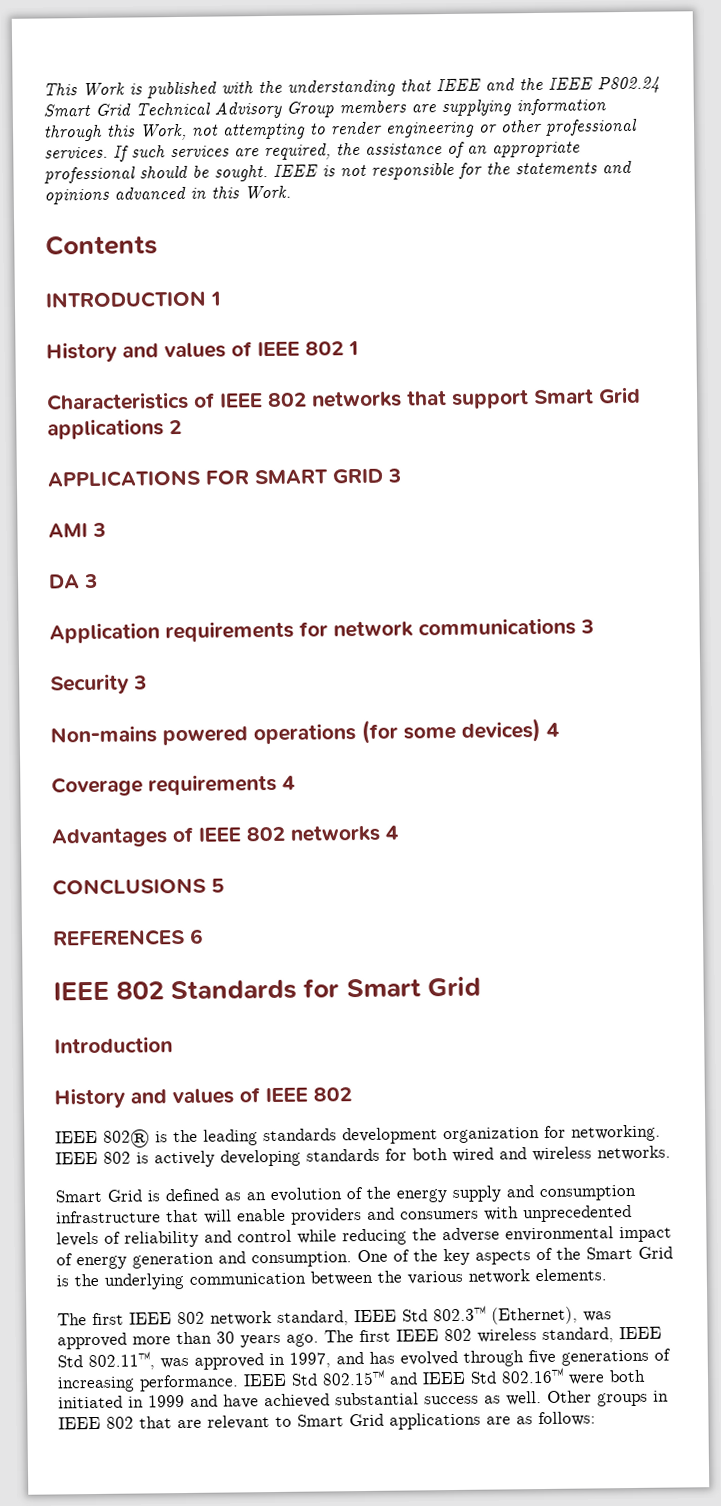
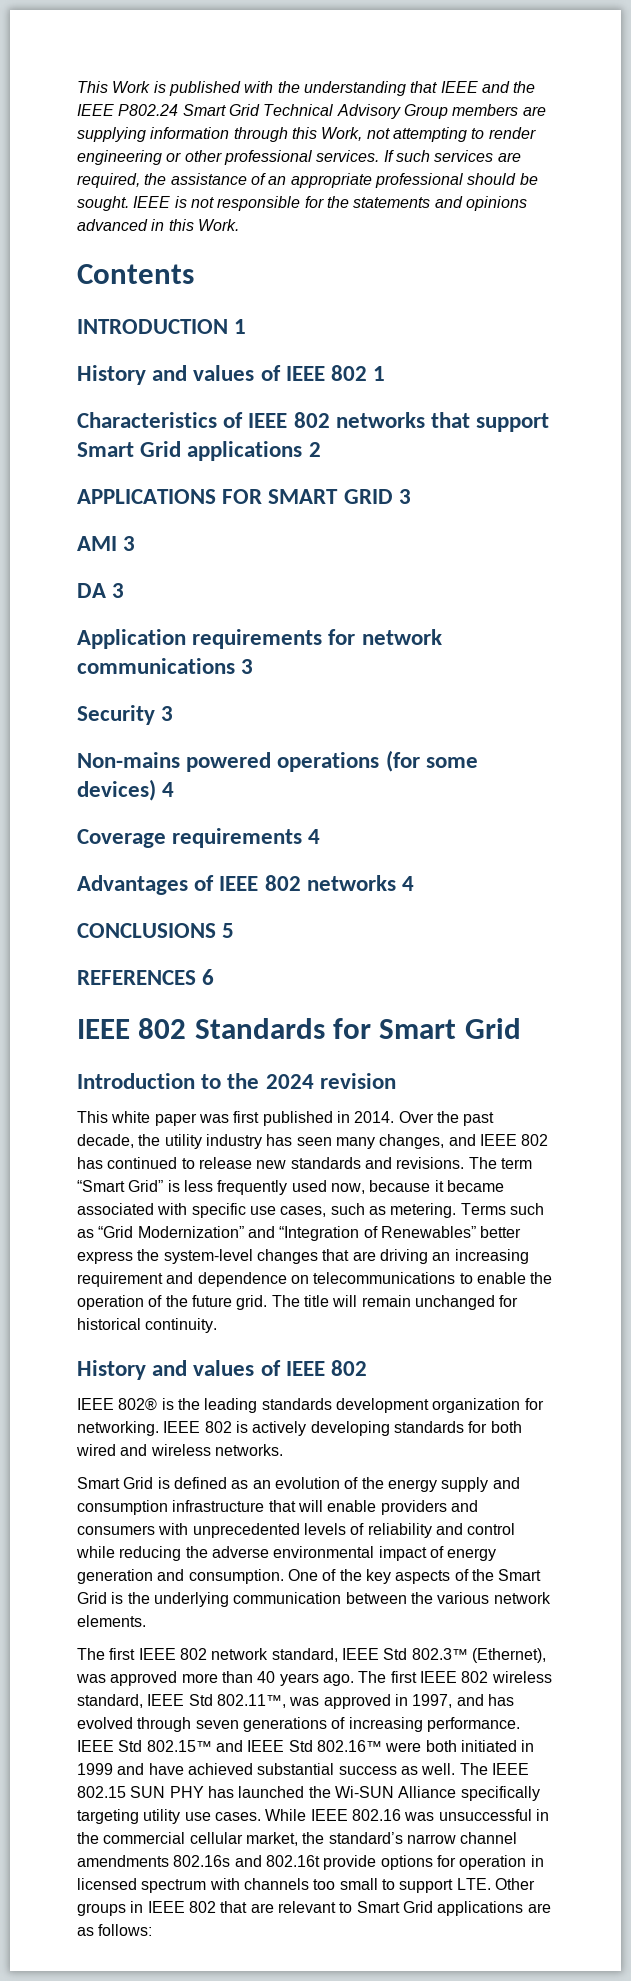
- Introduction
+ Introduction to the 2024 revision
+ This white paper was first published in 2014. Over the past decade, the utility industry has seen many changes, and IEEE 802 has continued to release new standards and revisions. The term “Smart Grid” is less frequently used now, because it became associated with specific use cases, such as metering. Terms such as “Grid Modernization” and “Integration of Renewables” better express the system-level changes that are driving an increasing requirement and dependence on telecommunications to enable the operation of the future grid. The title will remain unchanged for historical continuity.
- The first IEEE 802 network standard, IEEE Std 802.3™ (Ethernet), was approved more than 30 years ago.
+ The first IEEE 802 network standard, IEEE Std 802.3™ (Ethernet), was approved more than 40 years ago.
- The first IEEE 802 wireless standard, IEEE Std 802.11™, was approved in 1997, and has evolved through five generations of increasing performance.
+ The first IEEE 802 wireless standard, IEEE Std 802.11™, was approved in 1997, and has evolved through seven generations of increasing performance.
- Other groups in IEEE 802 that are relevant to Smart Grid applications are as follows:
+ The IEEE 802.15 SUN PHY has launched the Wi-SUN Alliance specifically targeting utility use cases. While IEEE 802.16 was unsuccessful in the commercial cellular market, the standard’s narrow channel amendments 802.16s and 802.16t provide options for operation in licensed spectrum with channels too small to support LTE. Other groups in IEEE 802 that are relevant to Smart Grid applications are as follows:

